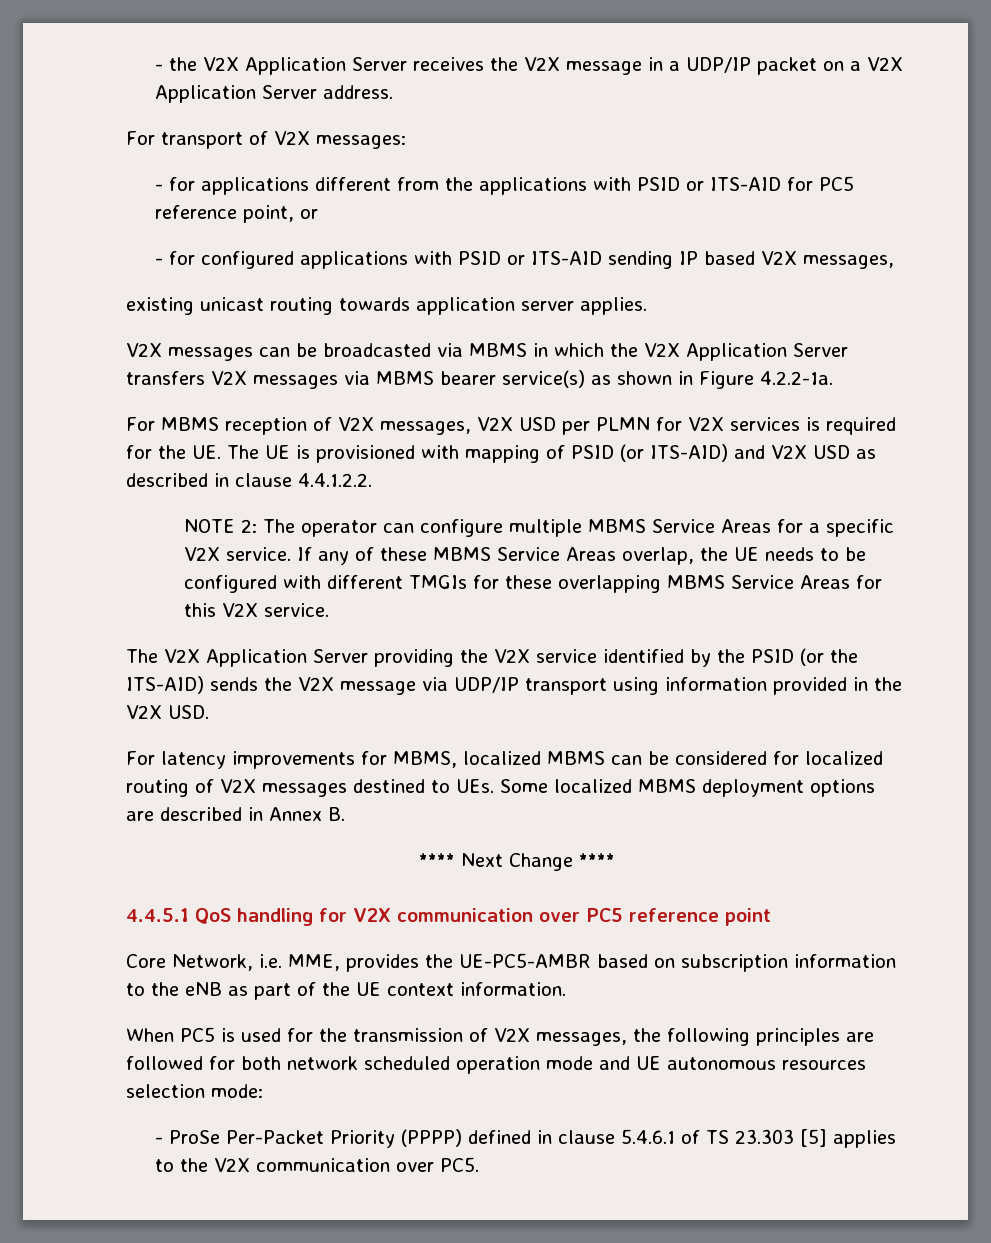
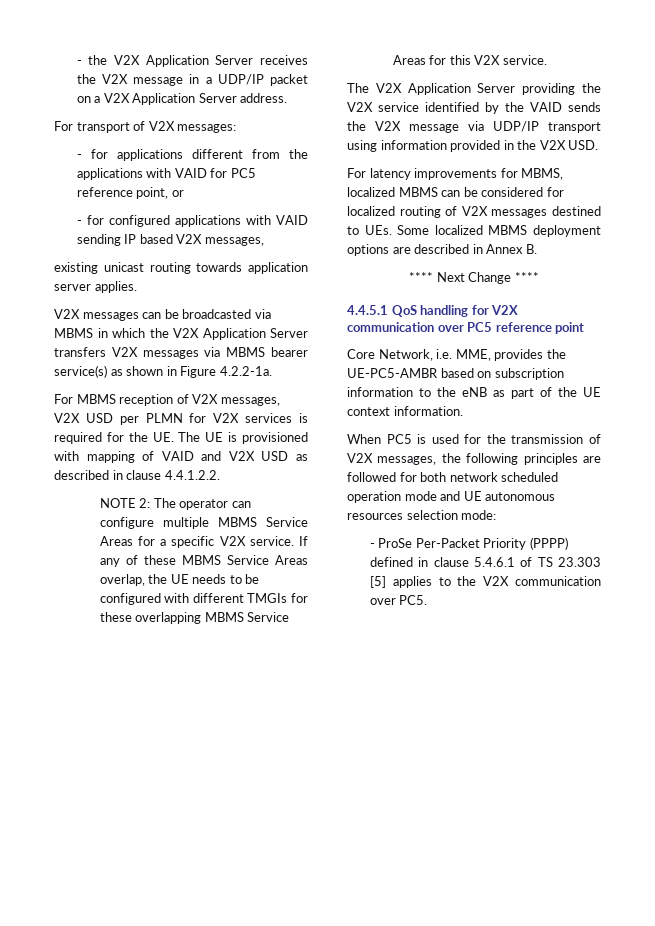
- - for applications different from the applications with PSID or ITS-AID for PC5 reference point, or
+ - for applications different from the applications with VAID for PC5 reference point, or
- - for configured applications with PSID or ITS-AID sending IP based V2X messages,
+ - for configured applications with VAID sending IP based V2X messages,
- For MBMS reception of V2X messages, V2X USD per PLMN for V2X services is required for the UE. The UE is provisioned with mapping of PSID (or ITS-AID) and V2X USD as described in clause 4.4.1.2.2.
+ For MBMS reception of V2X messages, V2X USD per PLMN for V2X services is required for the UE. The UE is provisioned with mapping of VAID and V2X USD as described in clause 4.4.1.2.2.
- The V2X Application Server providing the V2X service identified by the PSID (or the ITS-AID) sends the V2X message via UDP/IP transport using information provided in the V2X USD.
+ The V2X Application Server providing the V2X service identified by the VAID sends the V2X message via UDP/IP transport using information provided in the V2X USD.

